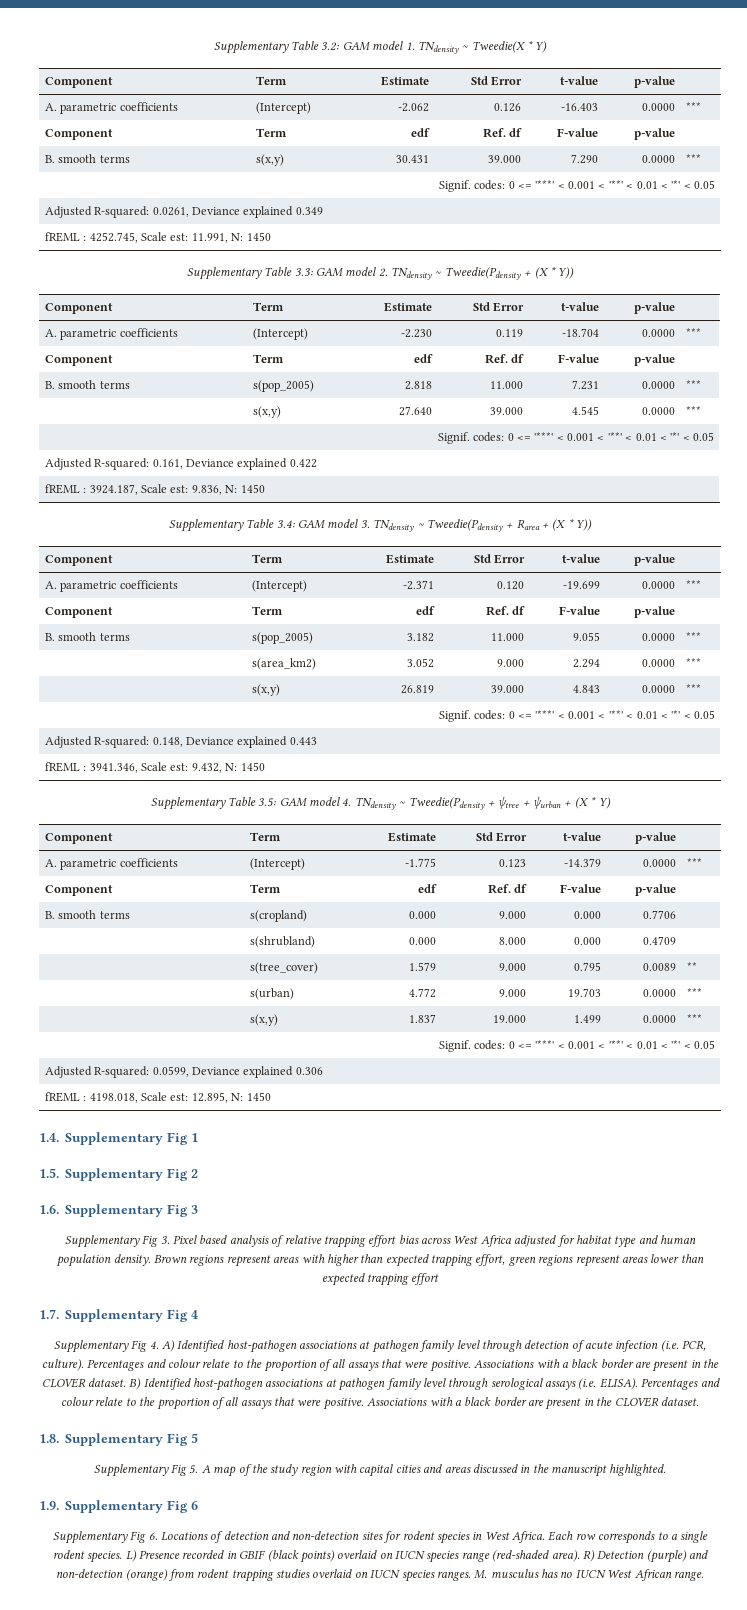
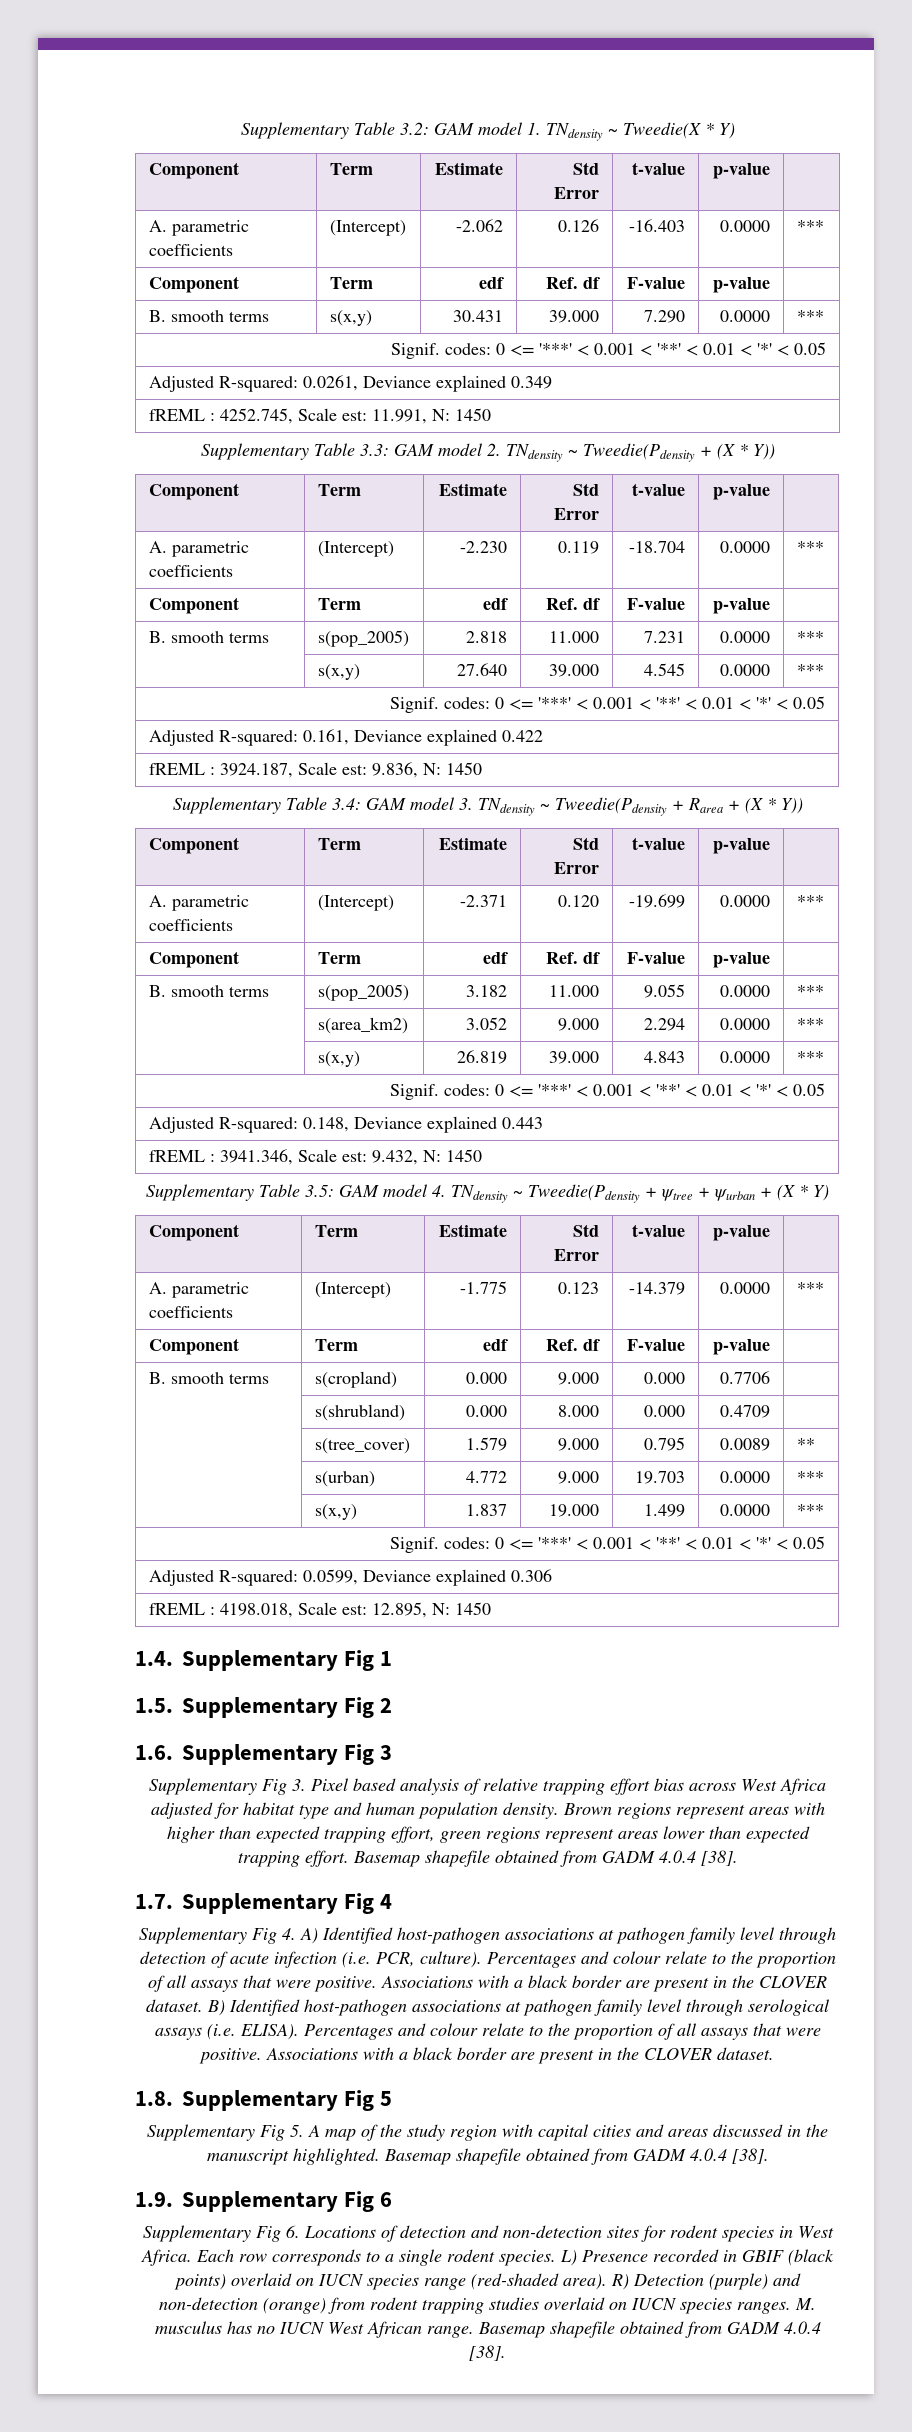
- Brown regions represent areas with higher than expected trapping effort, green regions represent areas lower than expected trapping effort
+ Brown regions represent areas with higher than expected trapping effort, green regions represent areas lower than expected trapping effort. Basemap shapefile obtained from GADM 4.0.4 [38].
- Supplementary Fig 5. A map of the study region with capital cities and areas discussed in the manuscript highlighted.
+ Supplementary Fig 5. A map of the study region with capital cities and areas discussed in the manuscript highlighted. Basemap shapefile obtained from GADM 4.0.4 [38].
- M. musculus has no IUCN West African range.
+ M. musculus has no IUCN West African range. Basemap shapefile obtained from GADM 4.0.4 [38].

